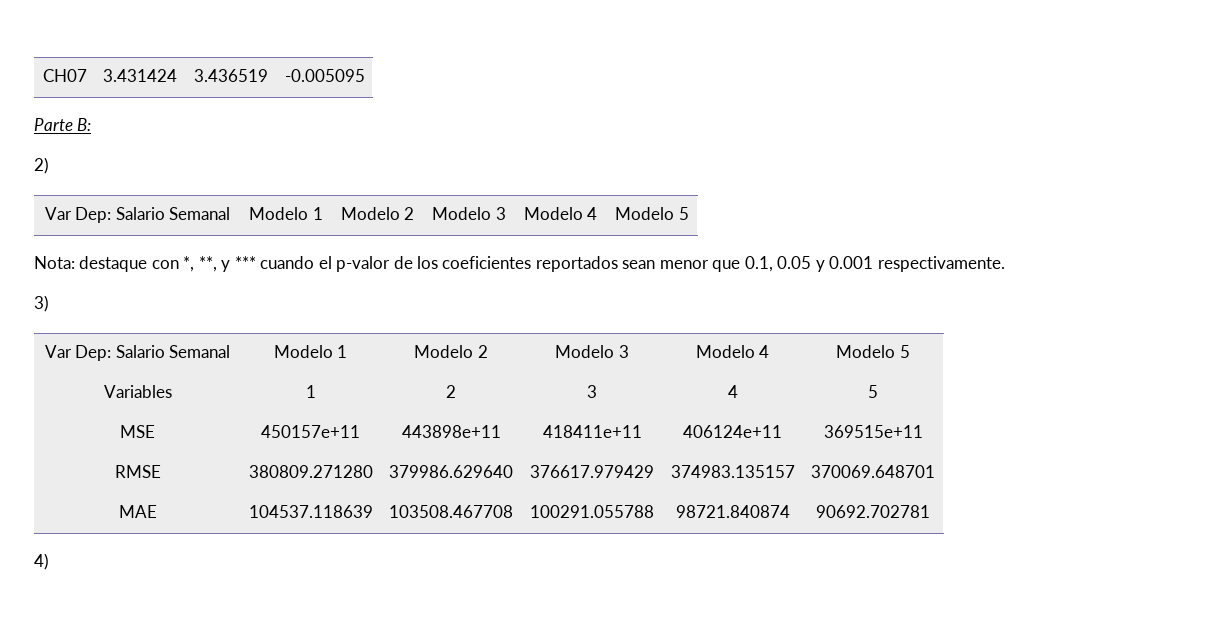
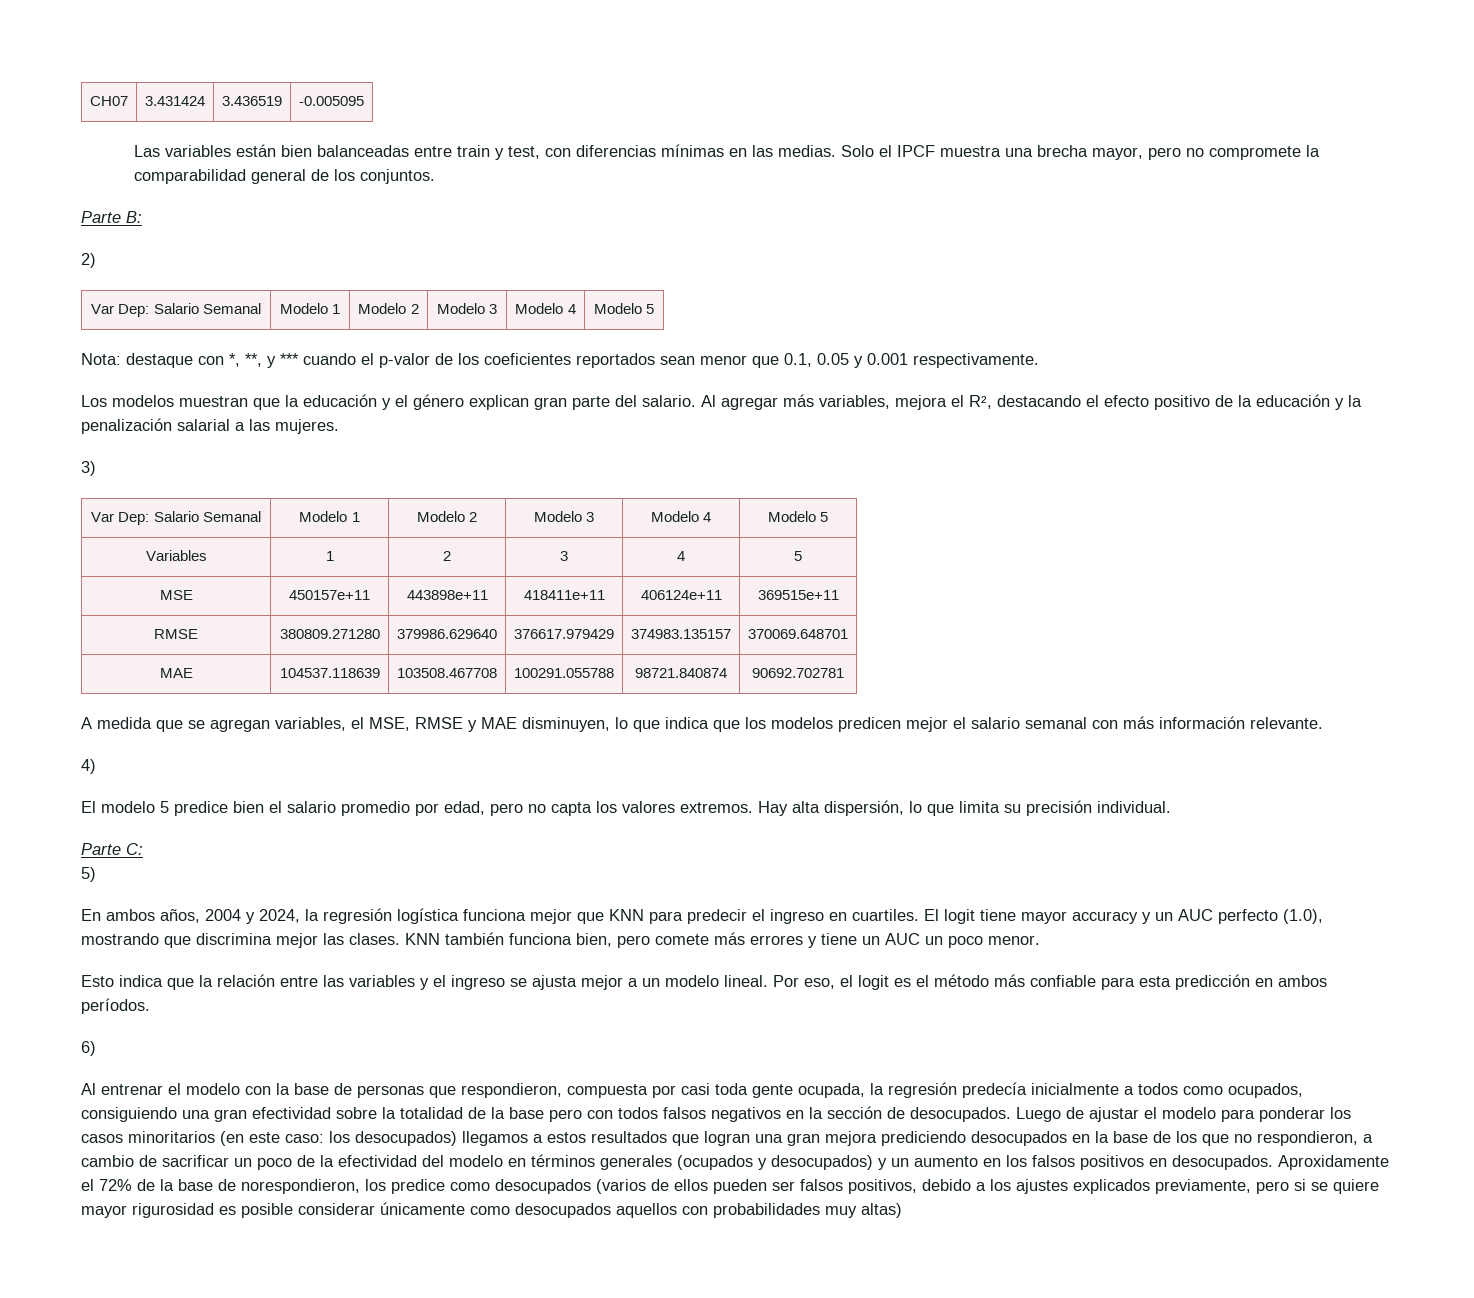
+ Las variables están bien balanceadas entre train y test, con diferencias mínimas en las medias. Solo el IPCF muestra una brecha mayor, pero no compromete la comparabilidad general de los conjuntos.
+ Los modelos muestran que la educación y el género explican gran parte del salario. Al agregar más variables, mejora el R², destacando el efecto positivo de la educación y la penalización salarial a las mujeres.
+ A medida que se agregan variables, el MSE, RMSE y MAE disminuyen, lo que indica que los modelos predicen mejor el salario semanal con más información relevante.
  4)
+ El modelo 5 predice bien el salario promedio por edad, pero no capta los valores extremos. Hay alta dispersión, lo que limita su precisión individual.
+ Parte C:
+ 5)
+ En ambos años, 2004 y 2024, la regresión logística funciona mejor que KNN para predecir el ingreso en cuartiles. El logit tiene mayor accuracy y un AUC perfecto (1.0), mostrando que discrimina mejor las clases. KNN también funciona bien, pero comete más errores y tiene un AUC un poco menor.
+ Esto indica que la relación entre las variables y el ingreso se ajusta mejor a un modelo lineal. Por eso, el logit es el método más confiable para esta predicción en ambos períodos.
+ 6)
+ Al entrenar el modelo con la base de personas que respondieron, compuesta por casi toda gente ocupada, la regresión predecía inicialmente a todos como ocupados, consiguiendo una gran efectividad sobre la totalidad de la base pero con todos falsos negativos en la sección de desocupados. Luego de ajustar el modelo para ponderar los casos minoritarios (en este caso: los desocupados) llegamos a estos resultados que logran una gran mejora prediciendo desocupados en la base de los que no respondieron, a cambio de sacrificar un poco de la efectividad del modelo en términos generales (ocupados y desocupados) y un aumento en los falsos positivos en desocupados. Aproxidamente el 72% de la base de norespondieron, los predice como desocupados (varios de ellos pueden ser falsos positivos, debido a los ajustes explicados previamente, pero si se quiere mayor rigurosidad es posible considerar únicamente como desocupados aquellos con probabilidades muy altas)

